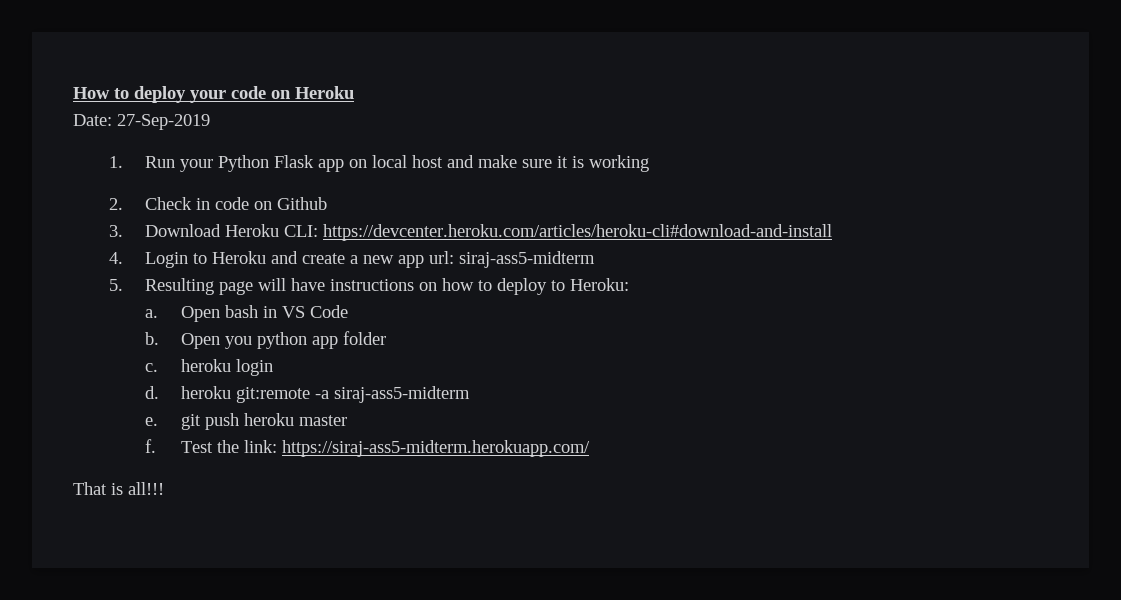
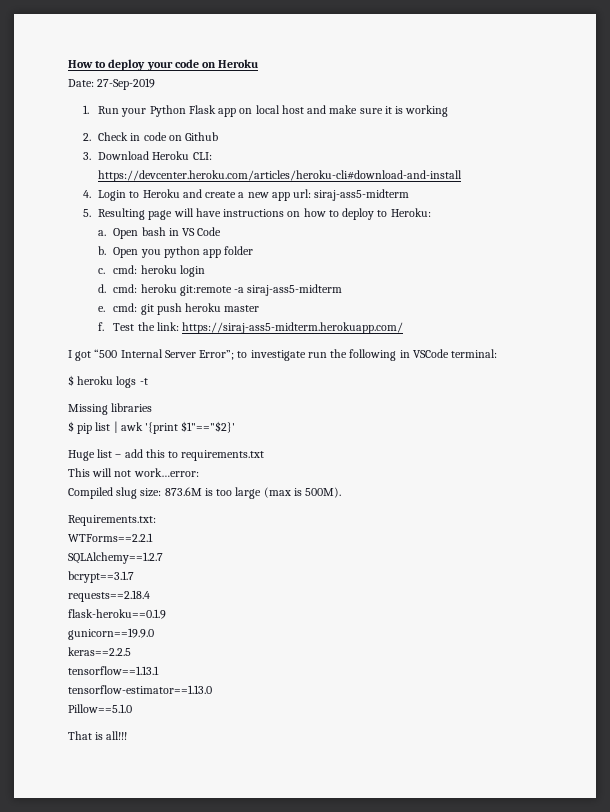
- c. heroku login
+ c. cmd: heroku login
- d. heroku git:remote -a siraj-ass5-midterm
+ d. cmd: heroku git:remote -a siraj-ass5-midterm
- e. git push heroku master
+ e. cmd: git push heroku master
+ I got “500 Internal Server Error”; to investigate run the following in VSCode terminal:
+ $ heroku logs -t
+ Missing libraries
+ $ pip list | awk '{print $1"=="$2}'
+ Huge list – add this to requirements.txt
+ This will not work…error:
+ Compiled slug size: 873.6M is too large (max is 500M).
+ Requirements.txt:
+ WTForms==2.2.1
+ SQLAlchemy==1.2.7
+ bcrypt==3.1.7
+ requests==2.18.4
+ flask-heroku==0.1.9
+ gunicorn==19.9.0
+ keras==2.2.5
+ tensorflow==1.13.1
+ tensorflow-estimator==1.13.0
+ Pillow==5.1.0

